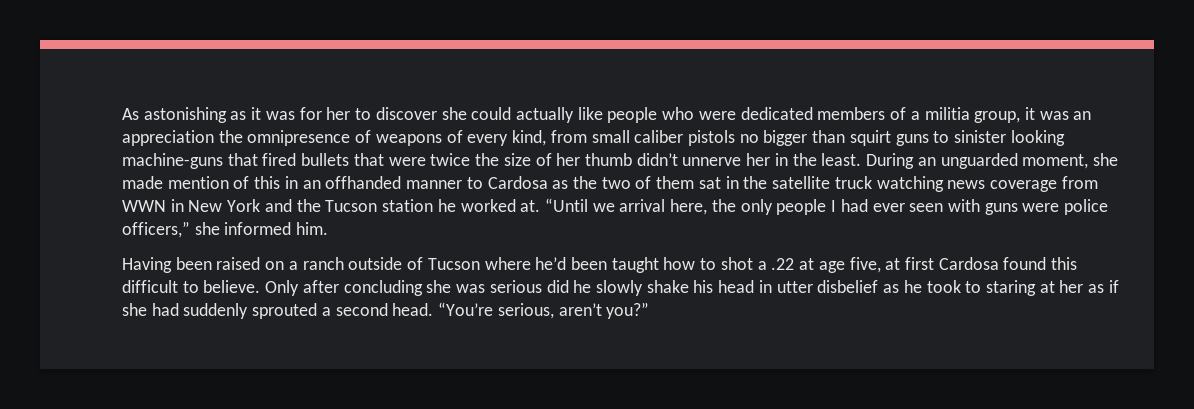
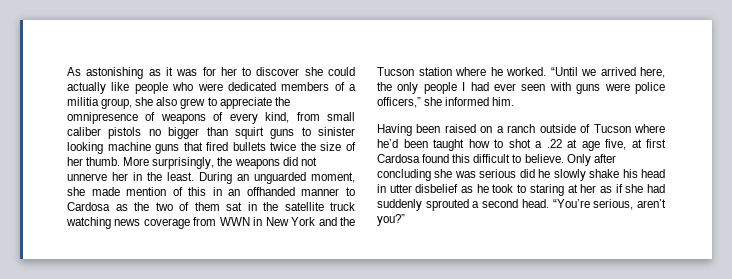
- As astonishing as it was for her to discover she could actually like people who were dedicated members of a militia group, it was an appreciation the omnipresence of weapons of every kind, from small caliber pistols no bigger than squirt guns to sinister looking machine-guns that fired bullets that were twice the size of her thumb didn’t unnerve her in the least.
+ As astonishing as it was for her to discover she could actually like people who were dedicated members of a militia group, she also grew to appreciate the omnipresence of weapons of every kind, from small caliber pistols no bigger than squirt guns to sinister looking machine guns that fired bullets twice the size of her thumb. More surprisingly, the weapons did not unnerve her in the least.
- During an unguarded moment, she made mention of this in an offhanded manner to Cardosa as the two of them sat in the satellite truck watching news coverage from WWN in New York and the Tucson station he worked at.
+ During an unguarded moment, she made mention of this in an offhanded manner to Cardosa as the two of them sat in the satellite truck watching news coverage from WWN in New York and the Tucson station where he worked.
- “Until we arrival here, the only people I had ever seen with guns were police officers,” she informed him.
+ “Until we arrived here, the only people I had ever seen with guns were police officers,” she informed him.

